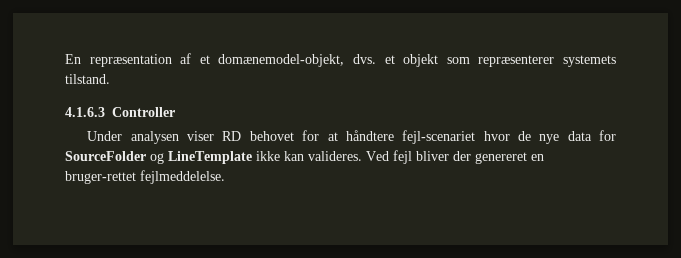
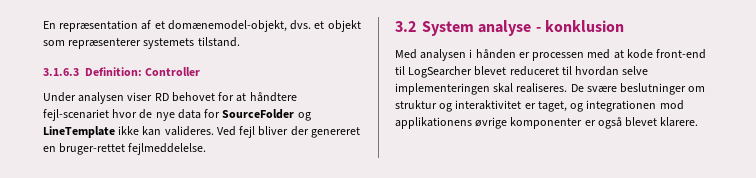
- 4.1.6.3 Controller
+ 3.1.6.3 Definition: Controller
+ 3.2 System analyse - konklusion
+ Med analysen i hånden er processen med at kode front-end til LogSearcher blevet reduceret til hvordan selve implementeringen skal realiseres. De svære beslutninger om struktur og interaktivitet er taget, og integrationen mod applikationens øvrige komponenter er også blevet klarere.

